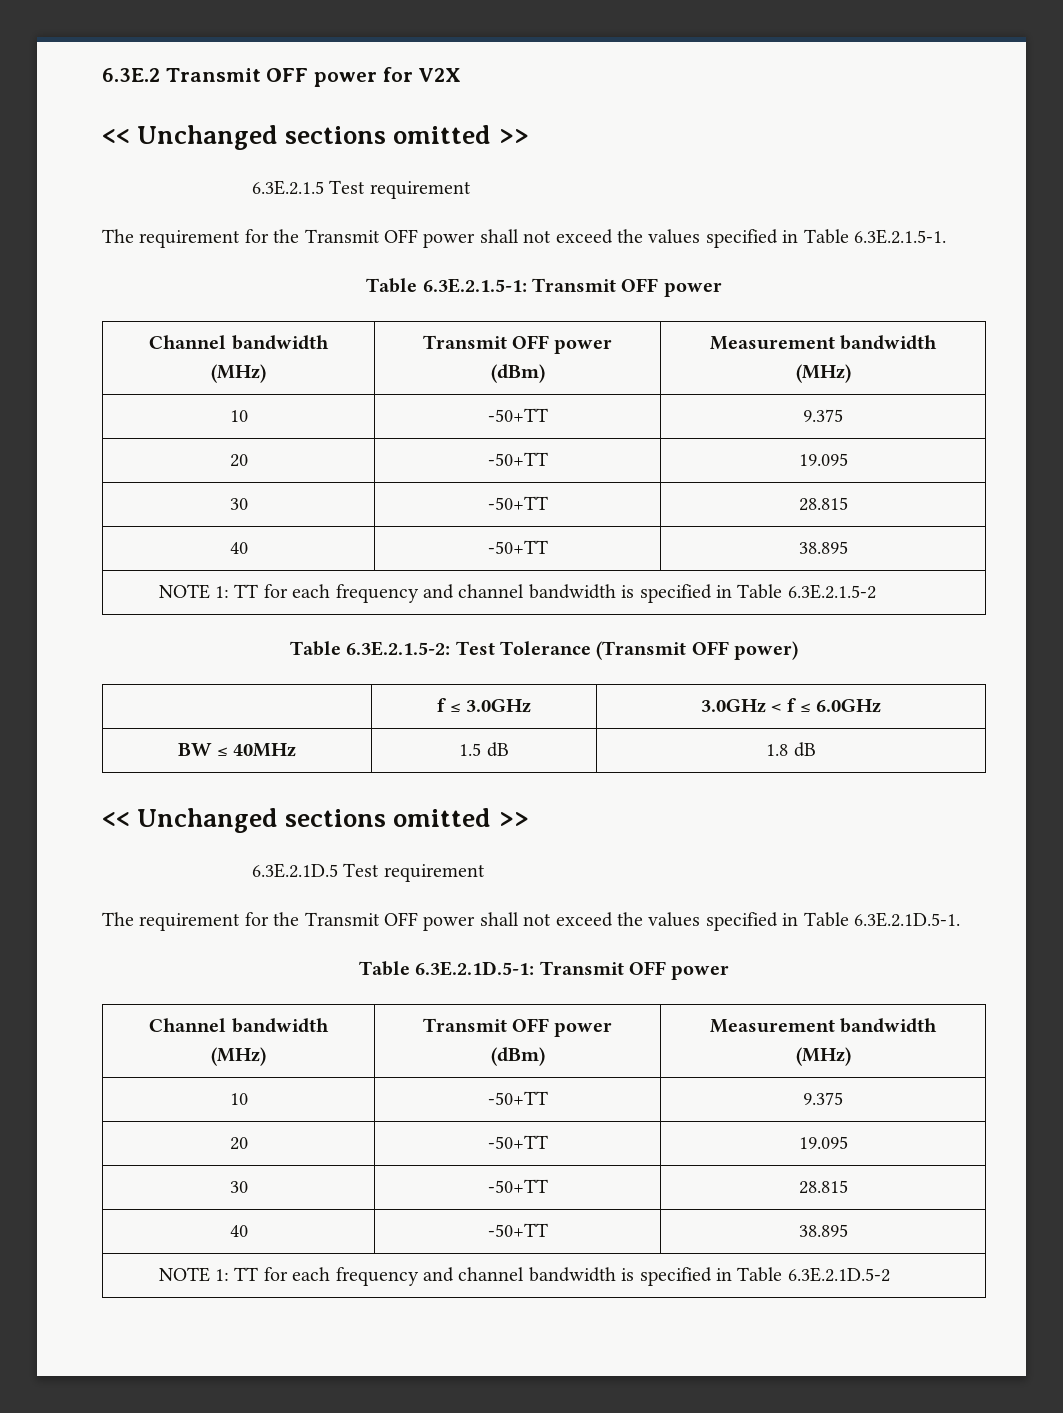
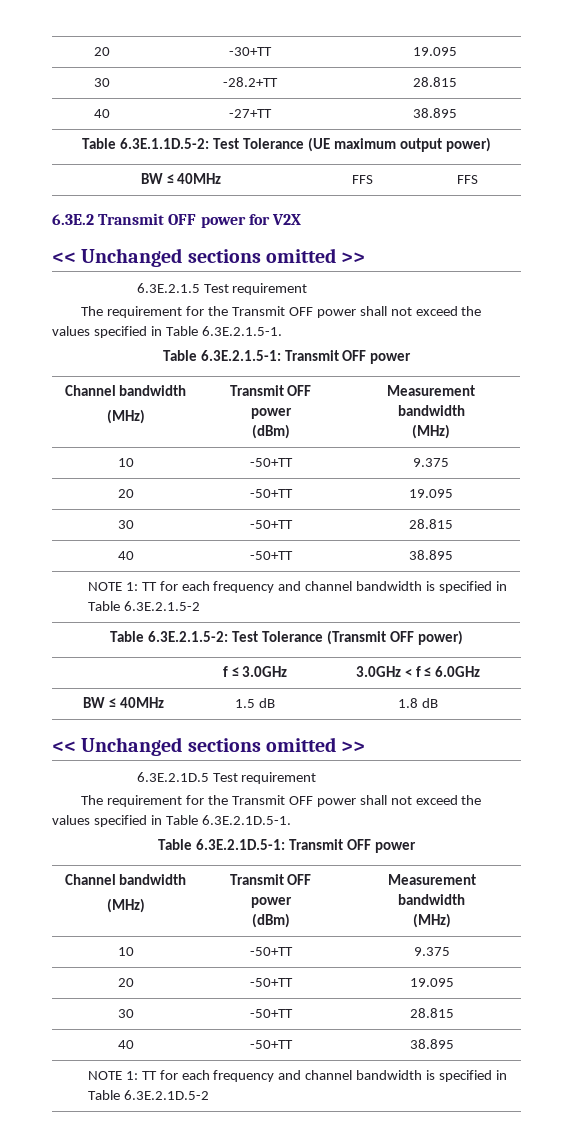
+ 20 | -30+TT | 19.095
+ 30 | -28.2+TT | 28.815
+ 40 | -27+TT | 38.895
+ Table 6.3E.1.1D.5-2: Test Tolerance (UE maximum output power)
+ BW ≤ 40MHz | FFS | FFS

